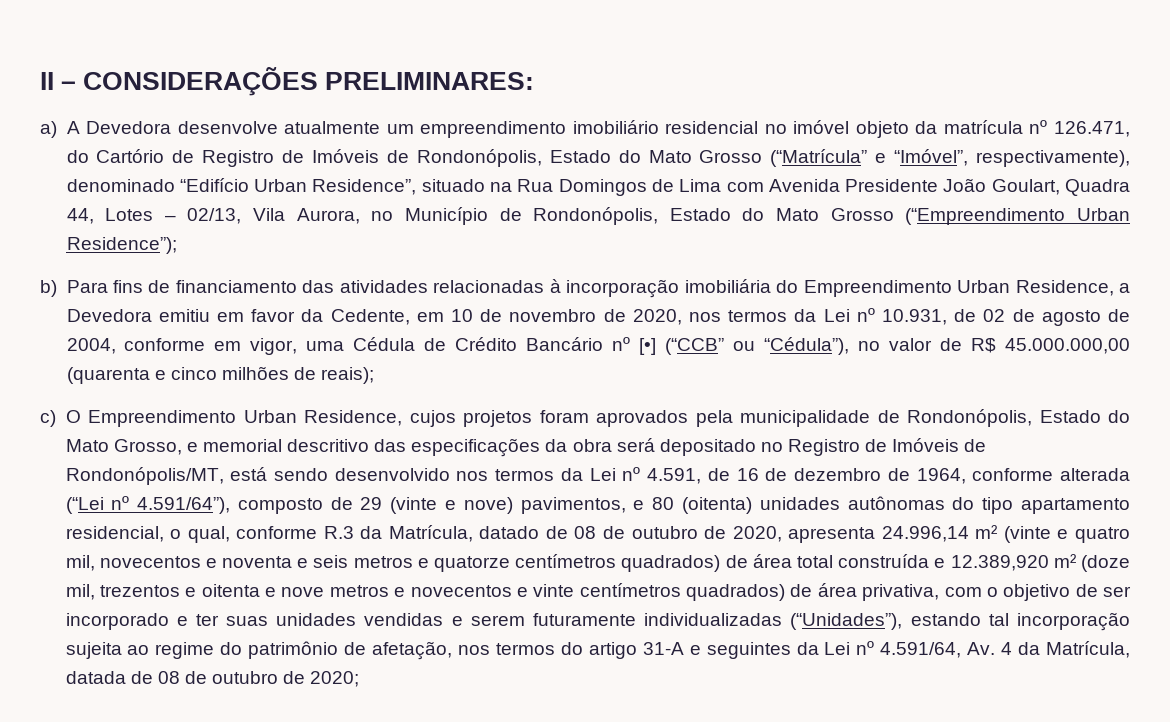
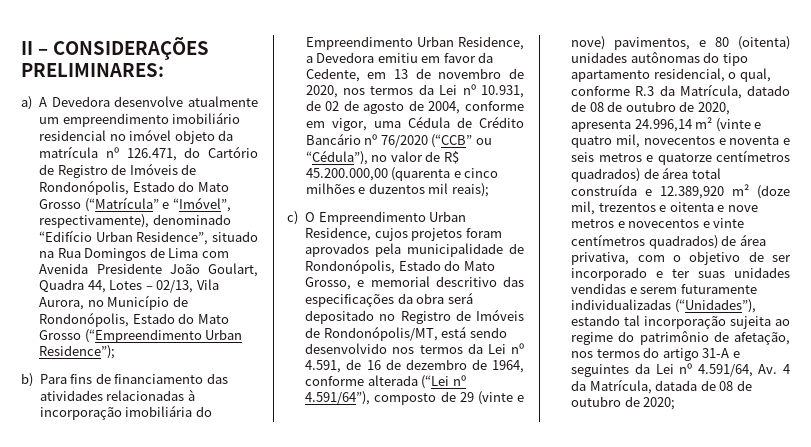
- b) Para fins de financiamento das atividades relacionadas à incorporação imobiliária do Empreendimento Urban Residence, a Devedora emitiu em favor da Cedente, em 10 de novembro de 2020, nos termos da Lei nº 10.931, de 02 de agosto de 2004, conforme em vigor, uma Cédula de Crédito Bancário nº [•] (“CCB” ou “Cédula”), no valor de R$ 45.000.000,00 (quarenta e cinco milhões de reais);
+ b) Para fins de financiamento das atividades relacionadas à incorporação imobiliária do Empreendimento Urban Residence, a Devedora emitiu em favor da Cedente, em 13 de novembro de 2020, nos termos da Lei nº 10.931, de 02 de agosto de 2004, conforme em vigor, uma Cédula de Crédito Bancário nº 76/2020 (“CCB” ou “Cédula”), no valor de R$ 45.200.000,00 (quarenta e cinco milhões e duzentos mil reais);

